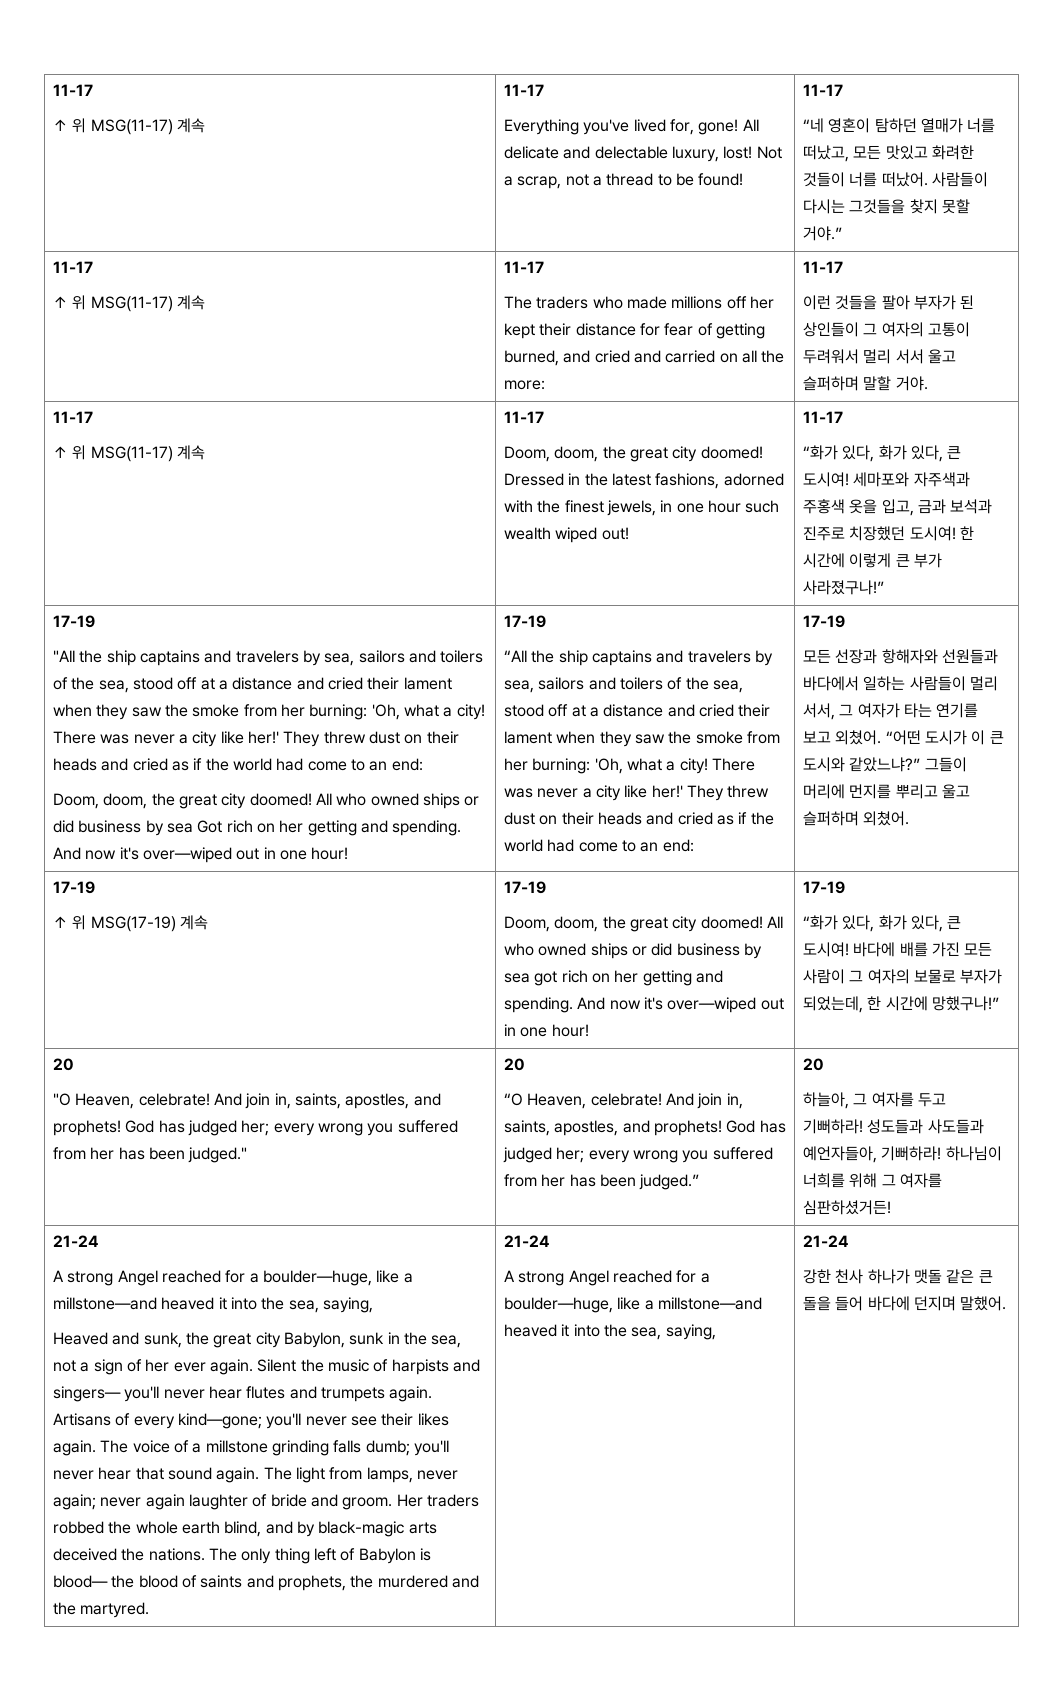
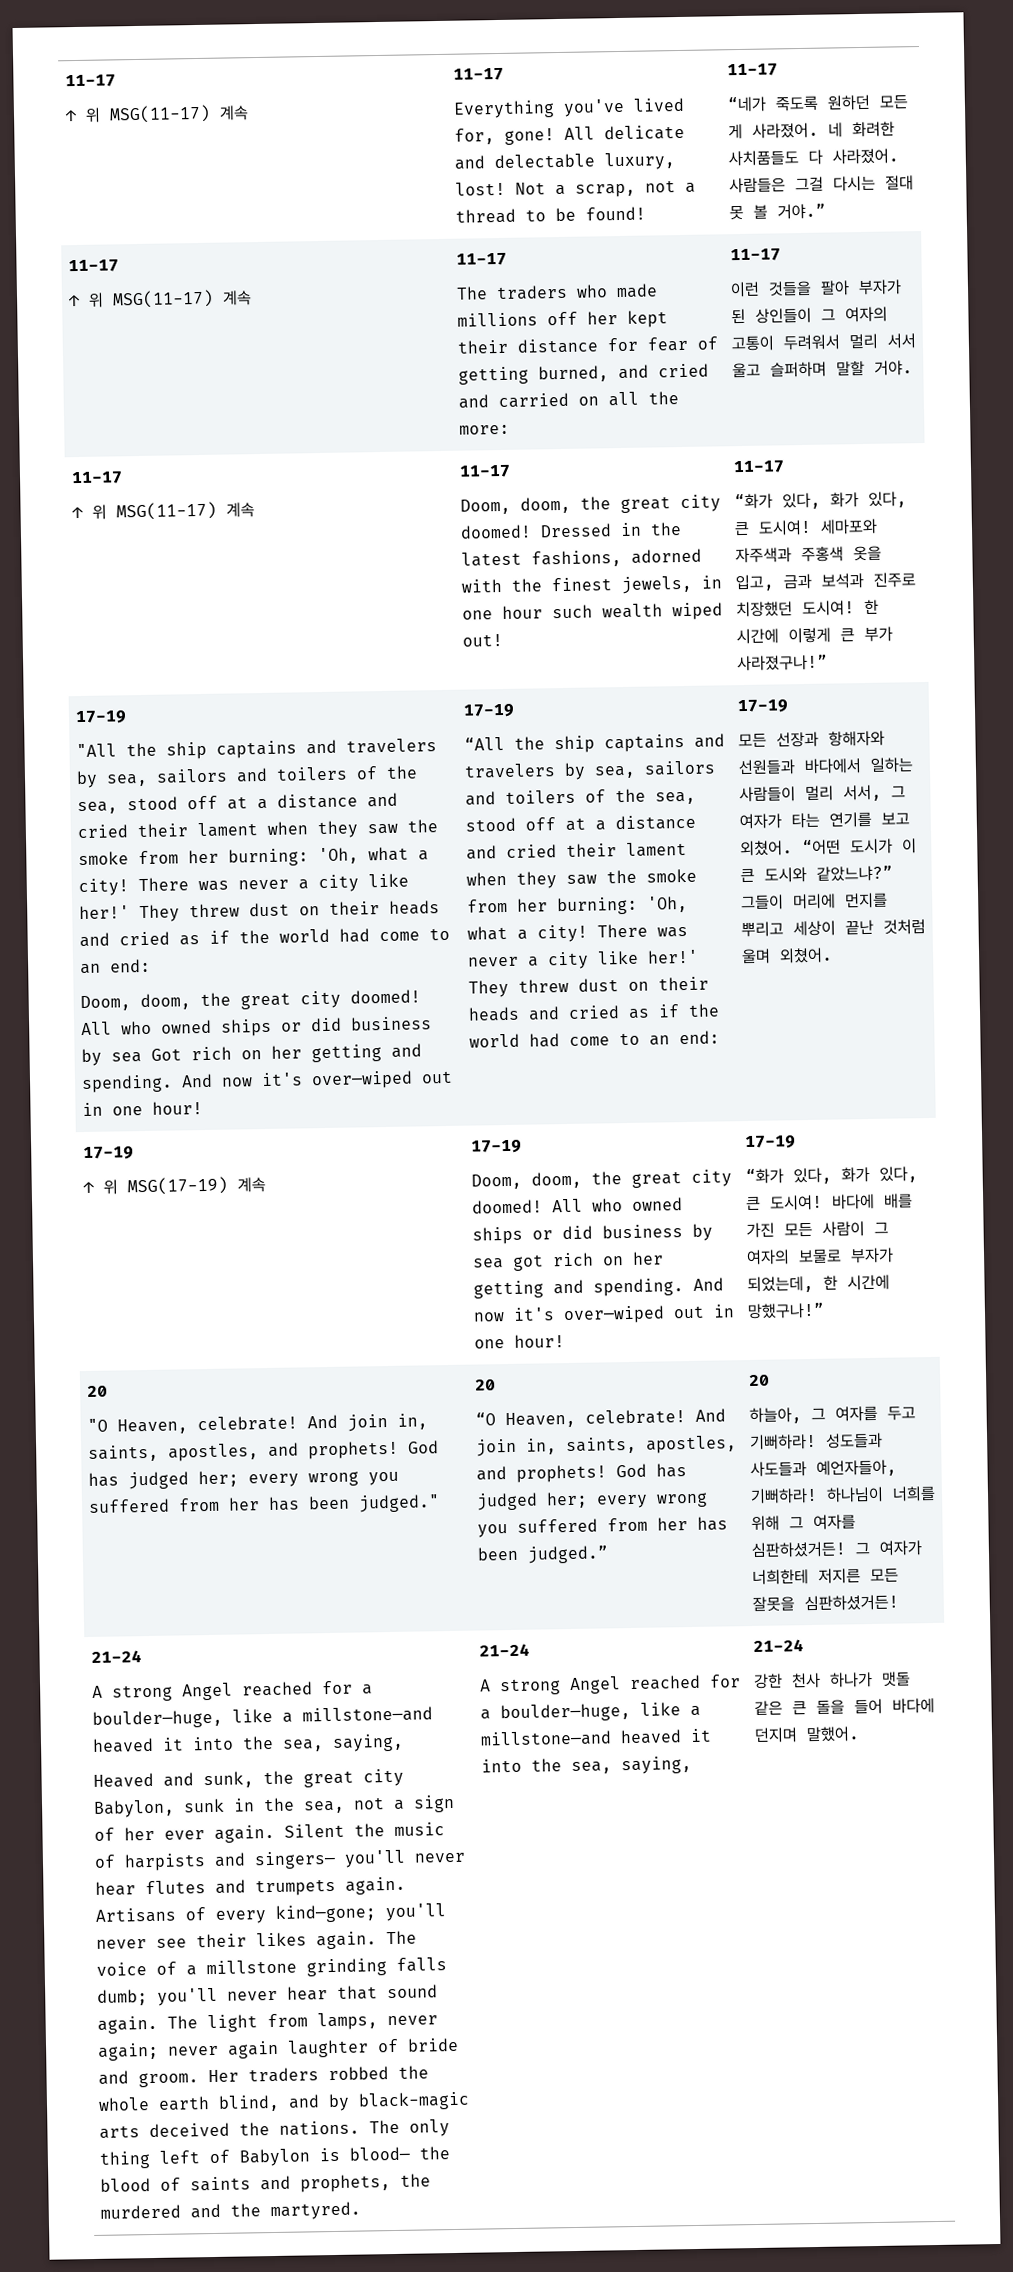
- “네 영혼이 탐하던 열매가 너를 떠났고, 모든 맛있고 화려한 것들이 너를 떠났어. 사람들이 다시는 그것들을 찾지 못할 거야.”
+ “네가 죽도록 원하던 모든 게 사라졌어. 네 화려한 사치품들도 다 사라졌어. 사람들은 그걸 다시는 절대 못 볼 거야.”
- 그들이 머리에 먼지를 뿌리고 울고 슬퍼하며 외쳤어.
+ 그들이 머리에 먼지를 뿌리고 세상이 끝난 것처럼 울며 외쳤어.
+ 그 여자가 너희한테 저지른 모든 잘못을 심판하셨거든!

